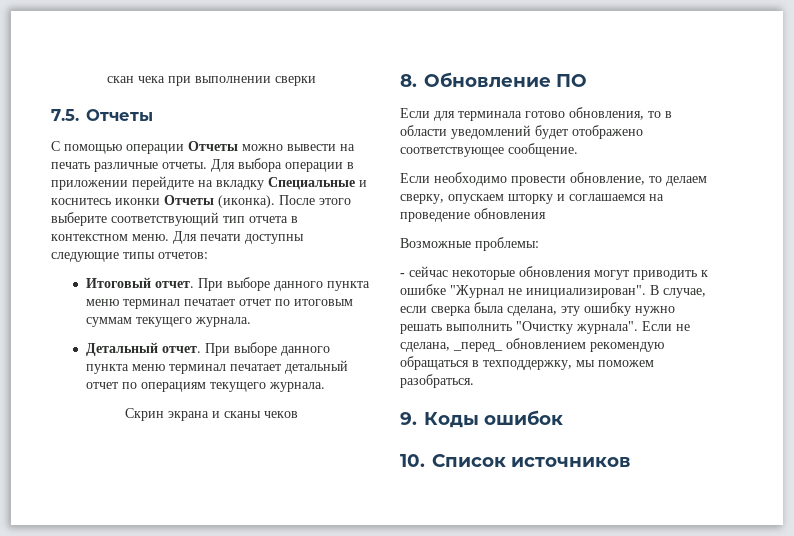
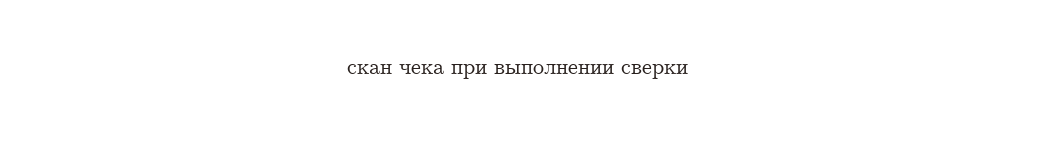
- 7.5. Отчеты
- С помощью операции Отчеты можно вывести на печать различные отчеты. Для выбора операции в приложении перейдите на вкладку Специальные и коснитесь иконки Отчеты (иконка). После этого выберите соответствующий тип отчета в контекстном меню. Для печати доступны следующие типы отчетов:
- Итоговый отчет. При выборе данного пункта меню терминал печатает отчет по итоговым суммам текущего журнала.
- Детальный отчет. При выборе данного пункта меню терминал печатает детальный отчет по операциям текущего журнала.
- Скрин экрана и сканы чеков
- 8. Обновление ПО
- Если для терминала готово обновления, то в области уведомлений будет отображено соответствующее сообщение.
- Если необходимо провести обновление, то делаем сверку, опускаем шторку и соглашаемся на проведение обновления
- Возможные проблемы:
- - сейчас некоторые обновления могут приводить к ошибке "Журнал не инициализирован". В случае, если сверка была сделана, эту ошибку нужно решать выполнить "Очистку журнала". Если не сделана, _перед_ обновлением рекомендую обращаться в техподдержку, мы поможем разобраться.
- 9. Коды ошибок
- 10. Список источников

